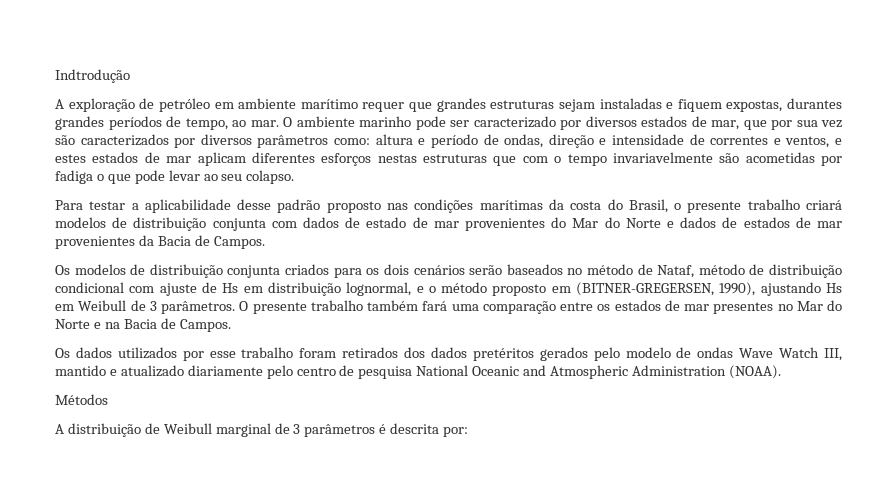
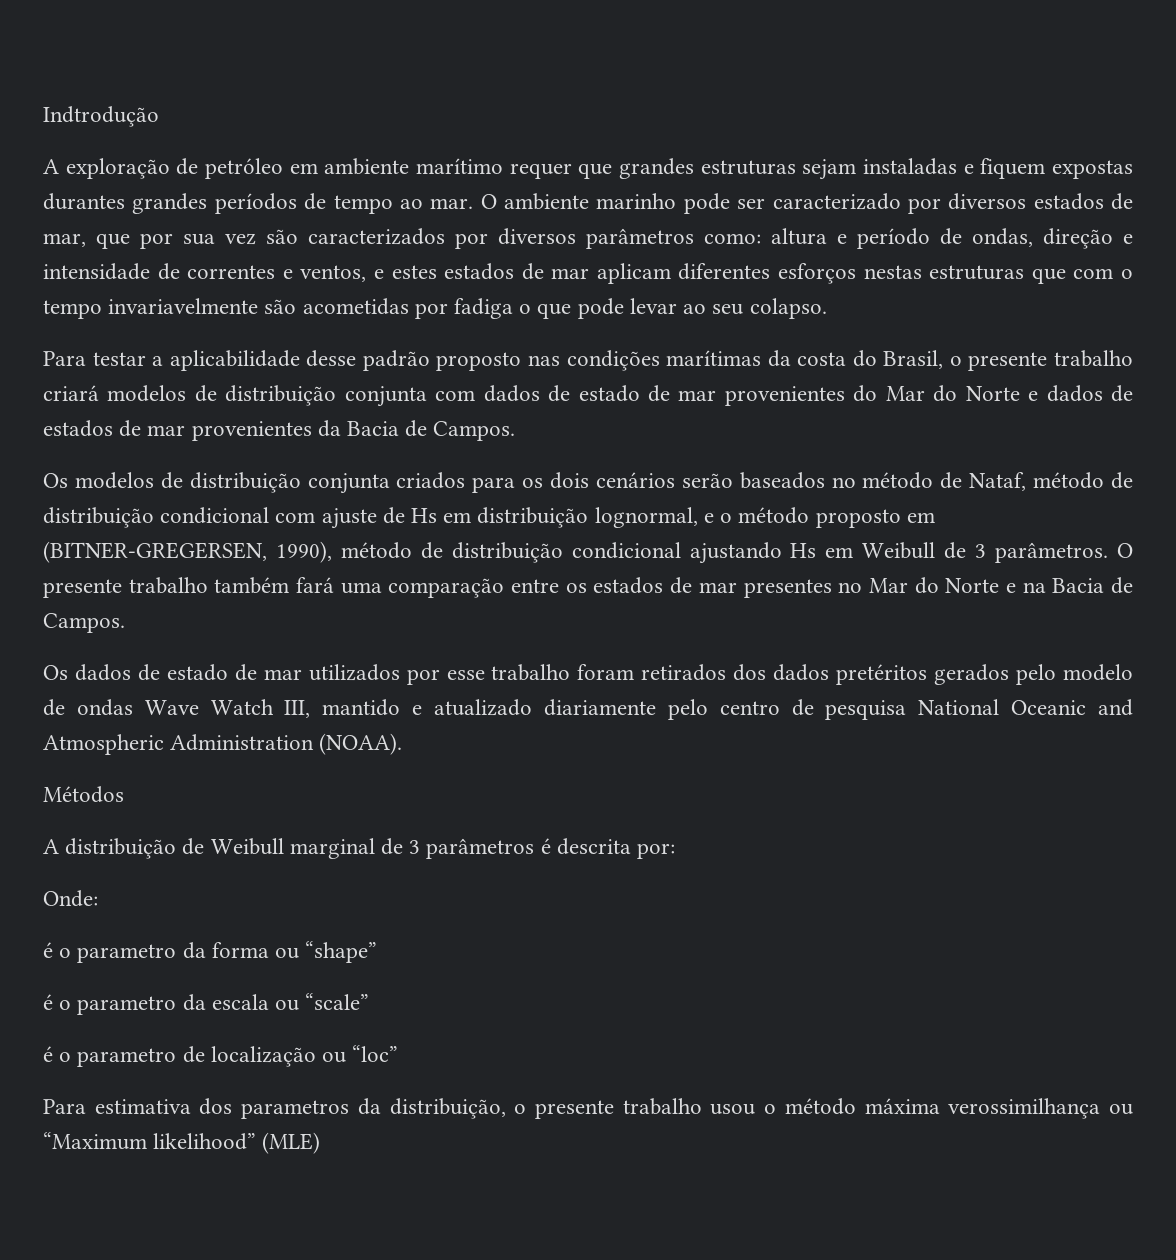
- A exploração de petróleo em ambiente marítimo requer que grandes estruturas sejam instaladas e fiquem expostas, durantes grandes períodos de tempo, ao mar.
+ A exploração de petróleo em ambiente marítimo requer que grandes estruturas sejam instaladas e fiquem expostas durantes grandes períodos de tempo ao mar.
- Os modelos de distribuição conjunta criados para os dois cenários serão baseados no método de Nataf, método de distribuição condicional com ajuste de Hs em distribuição lognormal, e o método proposto em (BITNER-GREGERSEN, 1990), ajustando Hs em Weibull de 3 parâmetros.
+ Os modelos de distribuição conjunta criados para os dois cenários serão baseados no método de Nataf, método de distribuição condicional com ajuste de Hs em distribuição lognormal, e o método proposto em (BITNER-GREGERSEN, 1990), método de distribuição condicional ajustando Hs em Weibull de 3 parâmetros.
- Os dados utilizados por esse trabalho foram retirados dos dados pretéritos gerados pelo modelo de ondas Wave Watch III, mantido e atualizado diariamente pelo centro de pesquisa National Oceanic and Atmospheric Administration (NOAA).
+ Os dados de estado de mar utilizados por esse trabalho foram retirados dos dados pretéritos gerados pelo modelo de ondas Wave Watch III, mantido e atualizado diariamente pelo centro de pesquisa National Oceanic and Atmospheric Administration (NOAA).
+ Onde:
+ é o parametro da forma ou “shape”
+ é o parametro da escala ou “scale”
+ é o parametro de localização ou “loc”
+ Para estimativa dos parametros da distribuição, o presente trabalho usou o método máxima verossimilhança ou “Maximum likelihood” (MLE)

